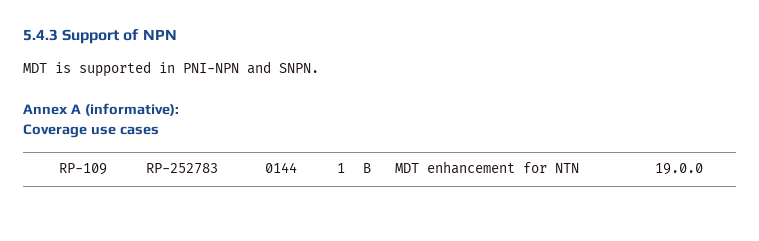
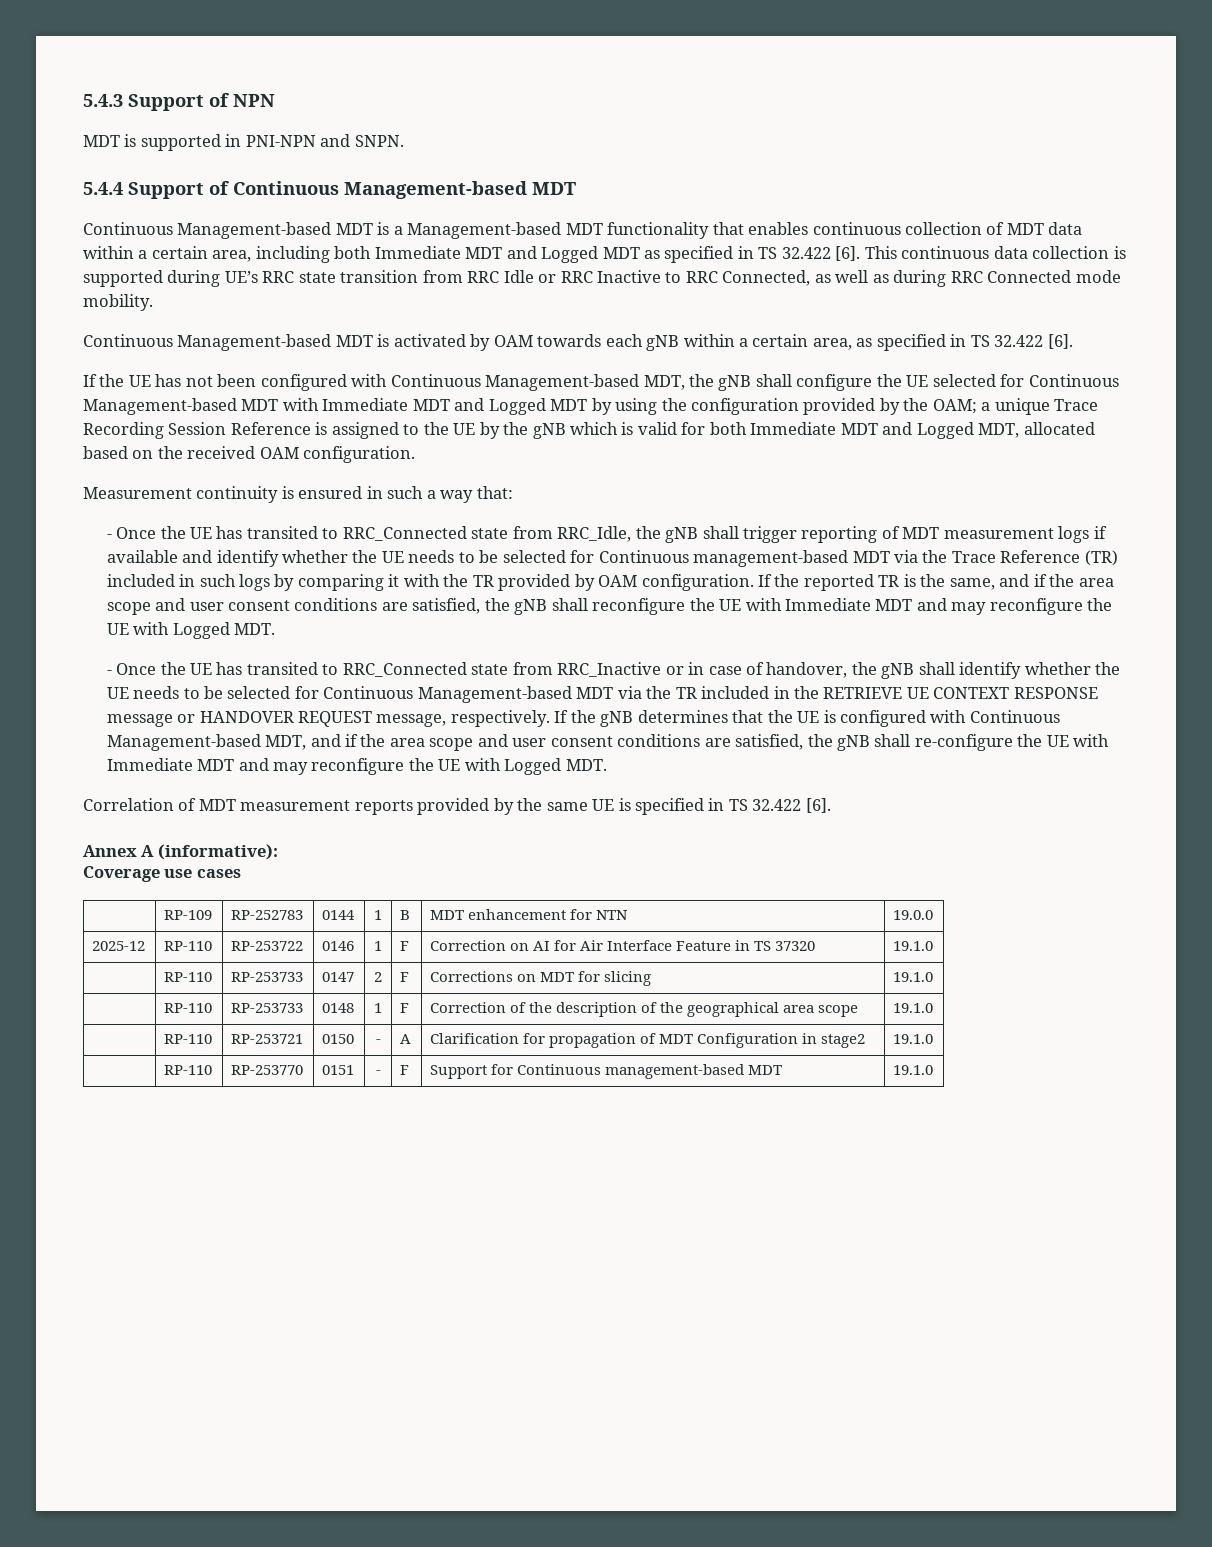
+ 5.4.4 Support of Continuous Management-based MDT
+ Continuous Management-based MDT is a Management-based MDT functionality that enables continuous collection of MDT data within a certain area, including both Immediate MDT and Logged MDT as specified in TS 32.422 [6]. This continuous data collection is supported during UE’s RRC state transition from RRC Idle or RRC Inactive to RRC Connected, as well as during RRC Connected mode mobility.
+ Continuous Management-based MDT is activated by OAM towards each gNB within a certain area, as specified in TS 32.422 [6].
+ If the UE has not been configured with Continuous Management-based MDT, the gNB shall configure the UE selected for Continuous Management-based MDT with Immediate MDT and Logged MDT by using the configuration provided by the OAM; a unique Trace Recording Session Reference is assigned to the UE by the gNB which is valid for both Immediate MDT and Logged MDT, allocated based on the received OAM configuration.
+ Measurement continuity is ensured in such a way that:
+ - Once the UE has transited to RRC_Connected state from RRC_Idle, the gNB shall trigger reporting of MDT measurement logs if available and identify whether the UE needs to be selected for Continuous management-based MDT via the Trace Reference (TR) included in such logs by comparing it with the TR provided by OAM configuration. If the reported TR is the same, and if the area scope and user consent conditions are satisfied, the gNB shall reconfigure the UE with Immediate MDT and may reconfigure the UE with Logged MDT.
+ - Once the UE has transited to RRC_Connected state from RRC_Inactive or in case of handover, the gNB shall identify whether the UE needs to be selected for Continuous Management-based MDT via the TR included in the RETRIEVE UE CONTEXT RESPONSE message or HANDOVER REQUEST message, respectively. If the gNB determines that the UE is configured with Continuous Management-based MDT, and if the area scope and user consent conditions are satisfied, the gNB shall re-configure the UE with Immediate MDT and may reconfigure the UE with Logged MDT.
+ Correlation of MDT measurement reports provided by the same UE is specified in TS 32.422 [6].
+ 2025-12 | RP-110 | RP-253722 | 0146 | 1 | F | Correction on AI for Air Interface Feature in TS 37320 | 19.1.0
+ | RP-110 | RP-253733 | 0147 | 2 | F | Corrections on MDT for slicing | 19.1.0
+ | RP-110 | RP-253733 | 0148 | 1 | F | Correction of the description of the geographical area scope | 19.1.0
+ | RP-110 | RP-253721 | 0150 | - | A | Clarification for propagation of MDT Configuration in stage2 | 19.1.0
+ | RP-110 | RP-253770 | 0151 | - | F | Support for Continuous management-based MDT | 19.1.0

